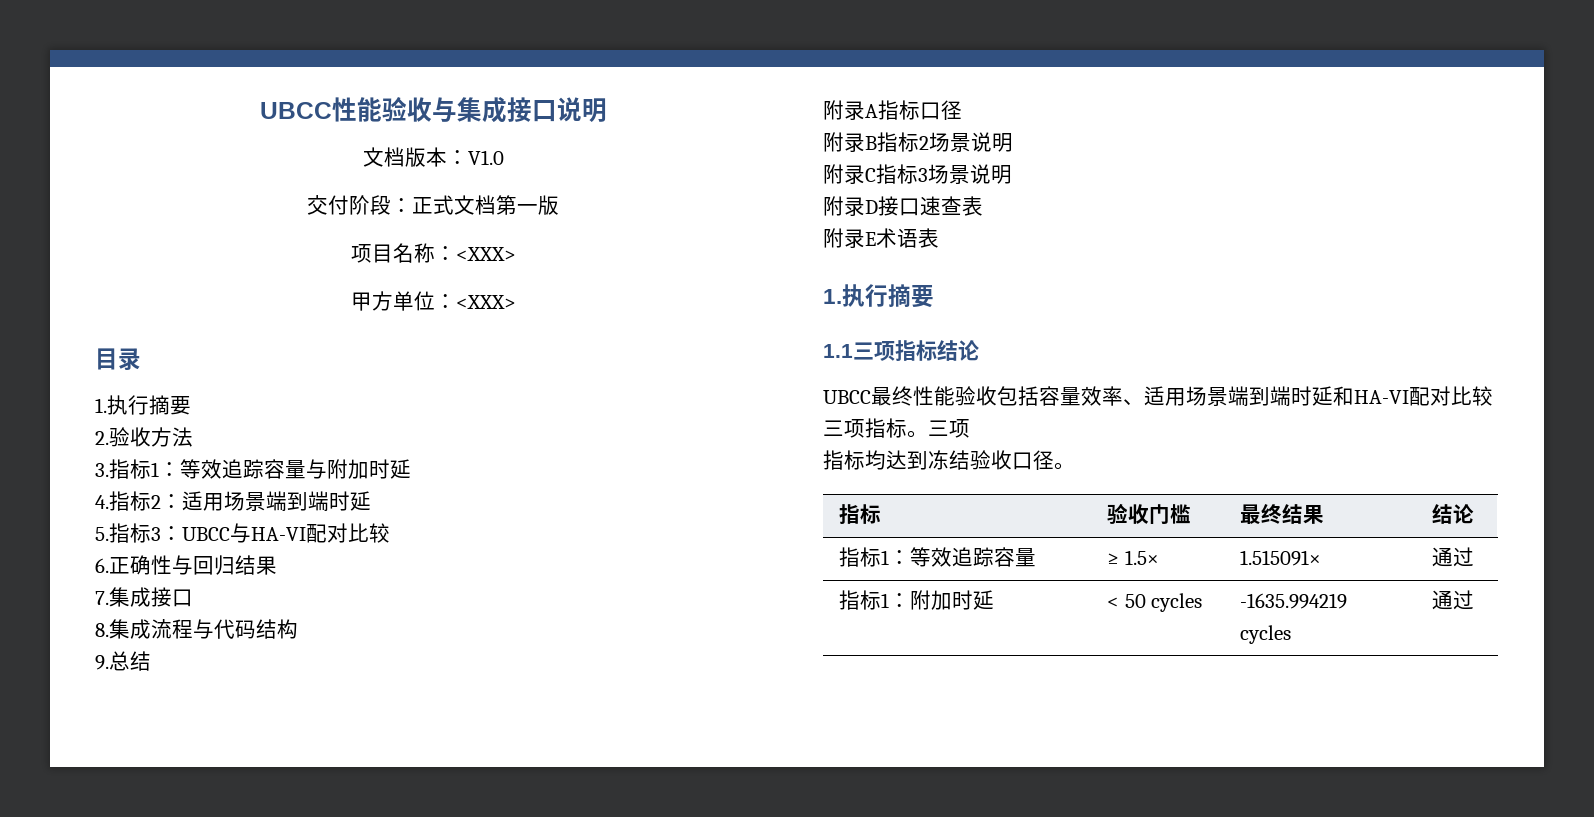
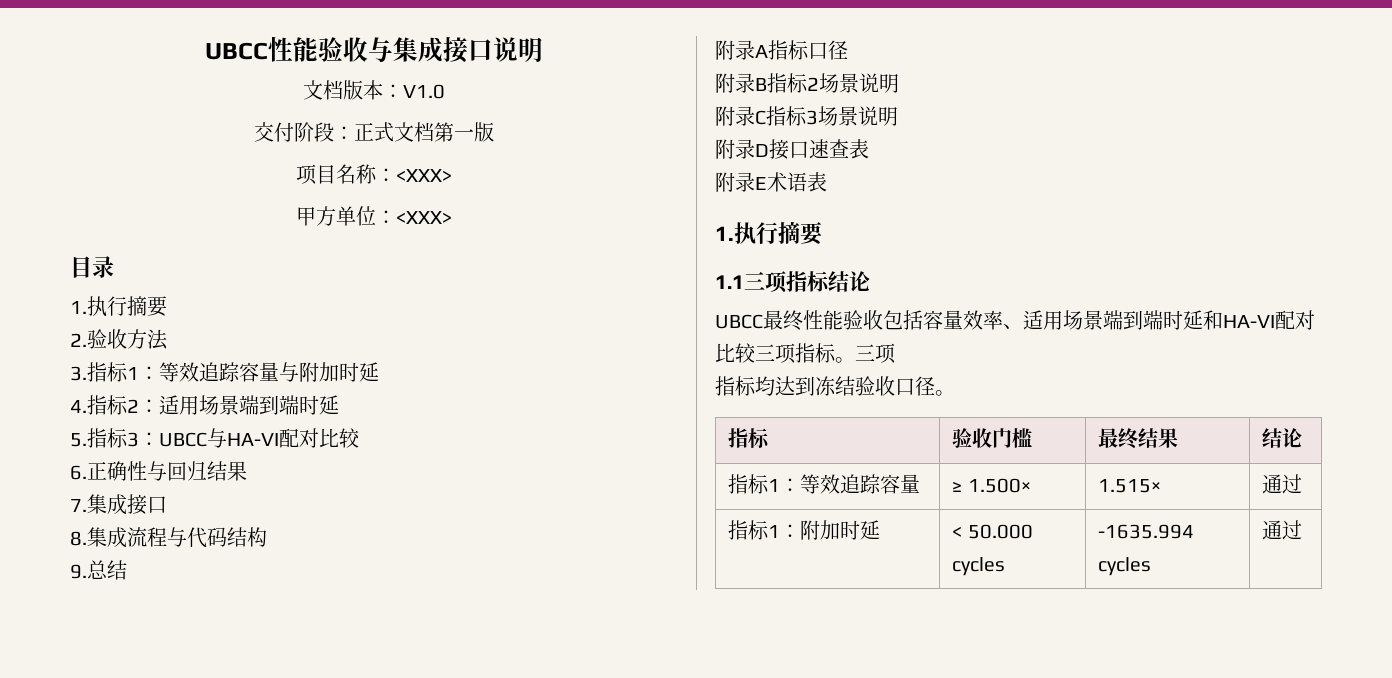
- 指标1：等效追踪容量 | ≥ 1.5× | 1.515091× | 通过
+ 指标1：等效追踪容量 | ≥ 1.500× | 1.515× | 通过
- 指标1：附加时延 | < 50 cycles | -1635.994219 cycles | 通过
+ 指标1：附加时延 | < 50.000 cycles | -1635.994 cycles | 通过

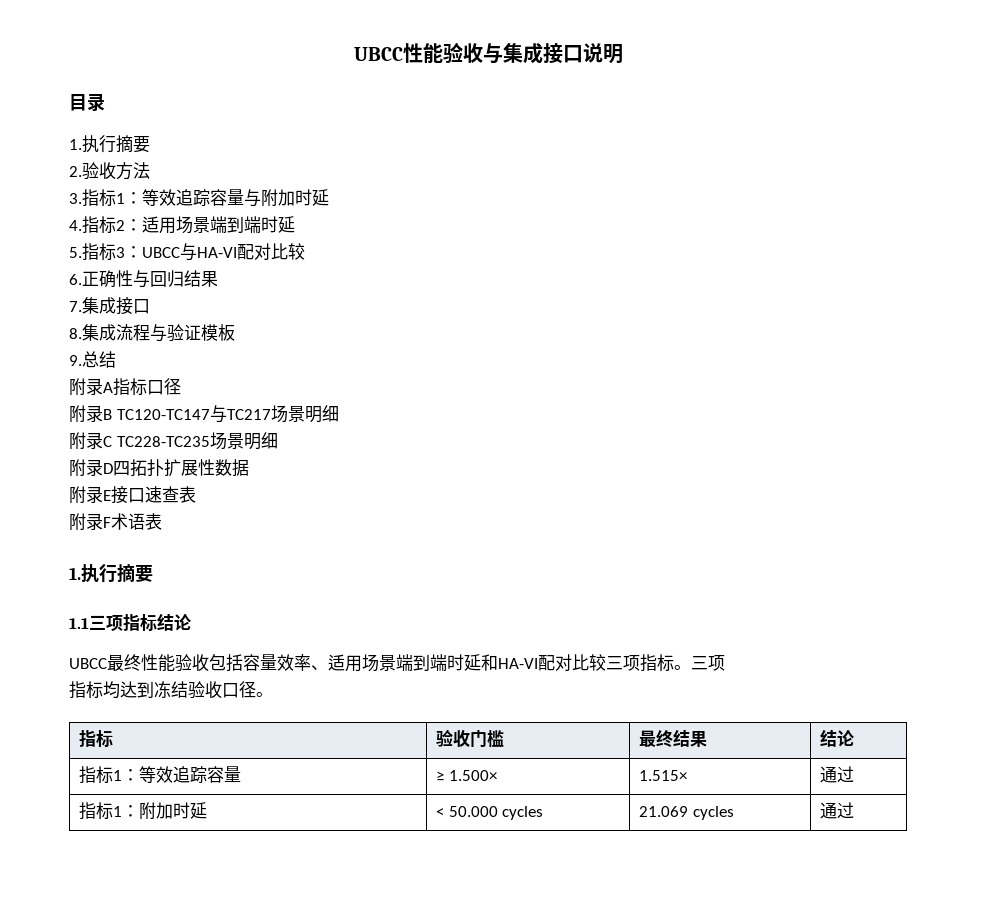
- 文档版本：V1.0
- 交付阶段：正式文档第一版
- 项目名称：<XXX>
- 甲方单位：<XXX>
- 8.集成流程与代码结构
+ 8.集成流程与验证模板
- 附录B指标2场景说明
+ 附录B TC120-TC147与TC217场景明细
- 附录C指标3场景说明
+ 附录C TC228-TC235场景明细
- 附录D接口速查表
+ 附录D四拓扑扩展性数据
+ 附录E接口速查表
- 附录E术语表
+ 附录F术语表
- 指标1：附加时延 | < 50.000 cycles | -1635.994 cycles | 通过
+ 指标1：附加时延 | < 50.000 cycles | 21.069 cycles | 通过

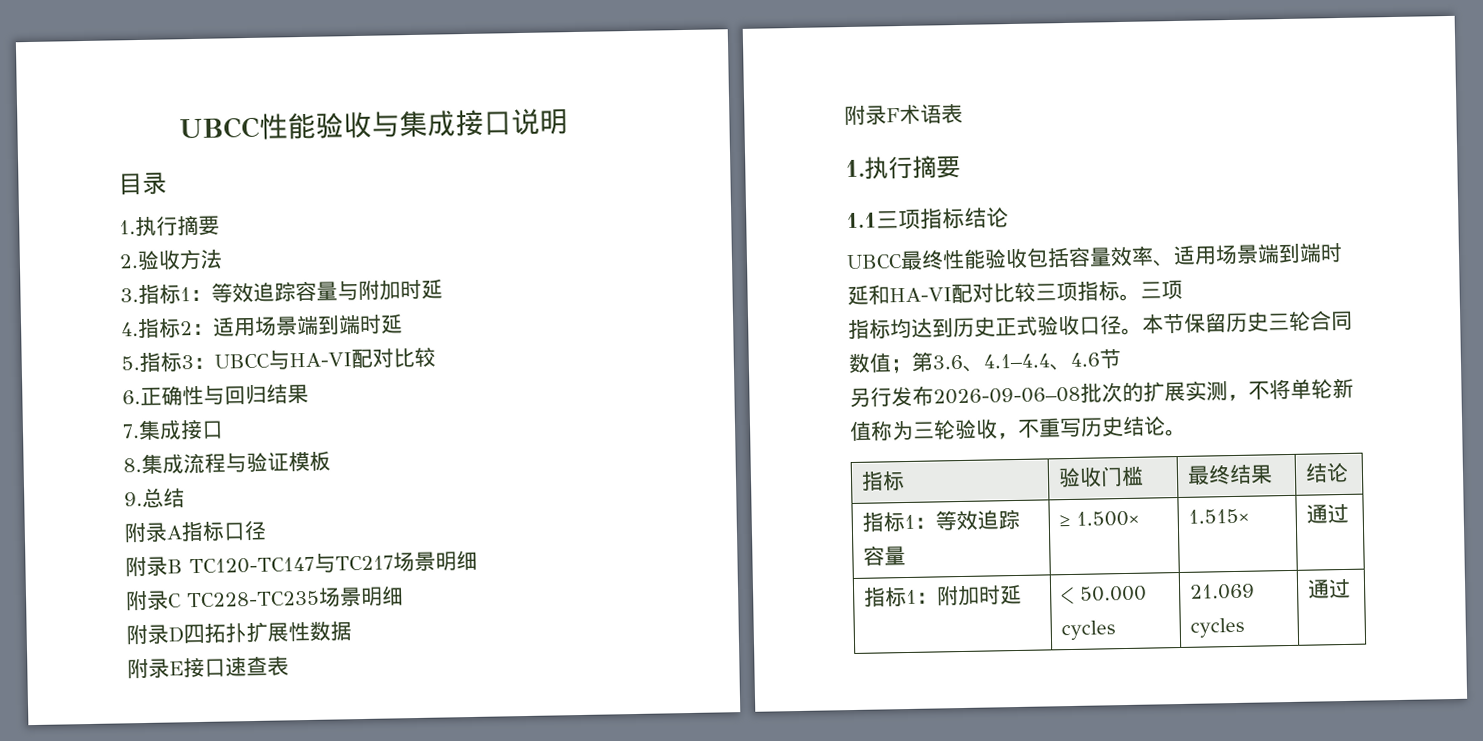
- 指标均达到冻结验收口径。
+ 指标均达到历史正式验收口径。本节保留历史三轮合同数值；第3.6、4.1–4.4、4.6节
+ 另行发布2026-09-06–08批次的扩展实测，不将单轮新值称为三轮验收，不重写历史结论。

